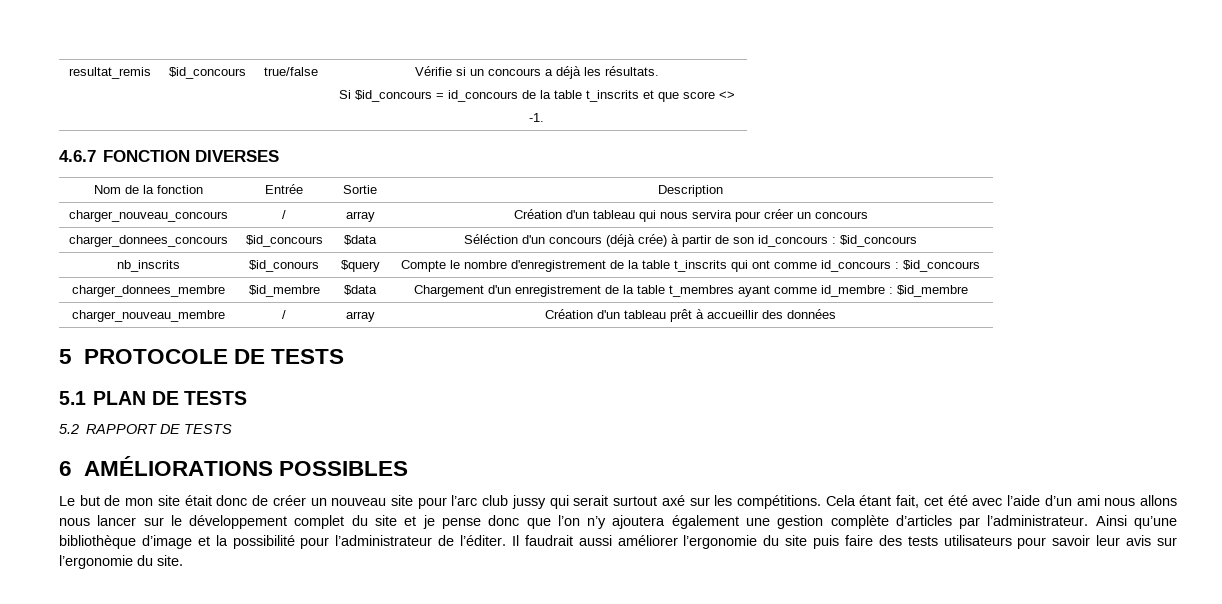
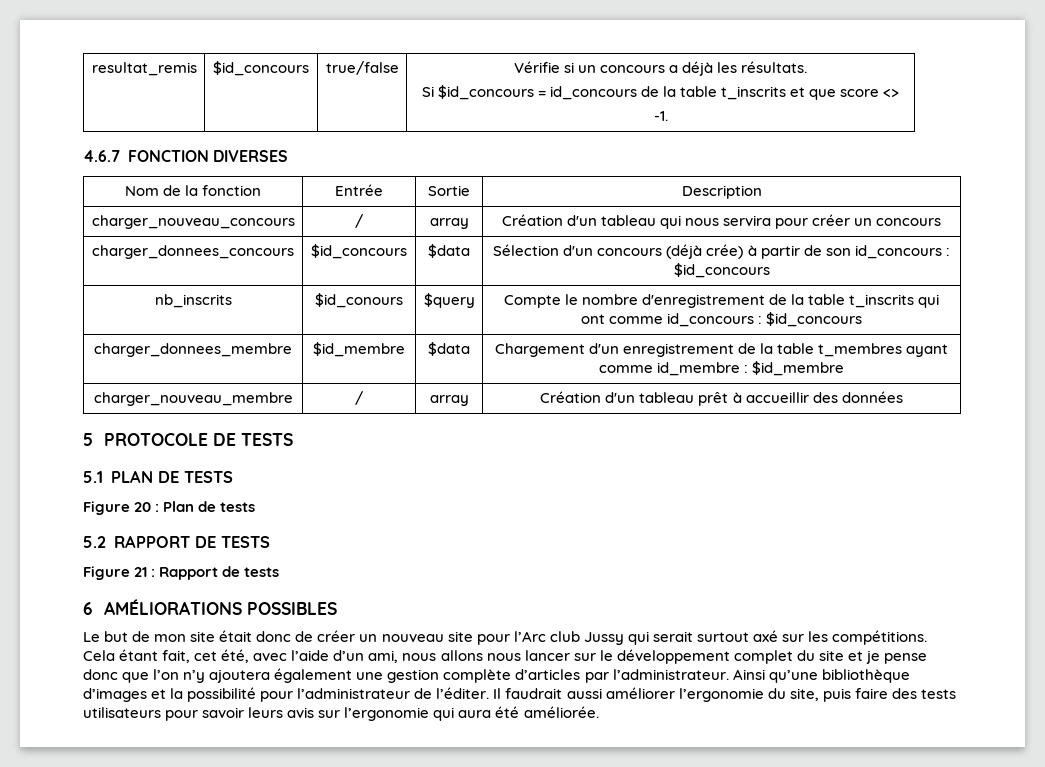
- charger_donnees_concours | $id_concours | $data | Séléction d'un concours (déjà crée) à partir de son id_concours : $id_concours
+ charger_donnees_concours | $id_concours | $data | Sélection d'un concours (déjà crée) à partir de son id_concours : $id_concours
+ Figure 20 : Plan de tests
  5.2 RAPPORT DE TESTS
+ Figure 21 : Rapport de tests
- Le but de mon site était donc de créer un nouveau site pour l’arc club jussy qui serait surtout axé sur les compétitions.
+ Le but de mon site était donc de créer un nouveau site pour l’Arc club Jussy qui serait surtout axé sur les compétitions.
- Cela étant fait, cet été avec l’aide d’un ami nous allons nous lancer sur le développement complet du site et je pense donc que l’on n’y ajoutera également une gestion complète d’articles par l’administrateur.
+ Cela étant fait, cet été, avec l’aide d’un ami, nous allons nous lancer sur le développement complet du site et je pense donc que l’on n’y ajoutera également une gestion complète d’articles par l’administrateur.
- Ainsi qu’une bibliothèque d’image et la possibilité pour l’administrateur de l’éditer.
+ Ainsi qu’une bibliothèque d’images et la possibilité pour l’administrateur de l’éditer.
- Il faudrait aussi améliorer l’ergonomie du site puis faire des tests utilisateurs pour savoir leur avis sur l’ergonomie du site.
+ Il faudrait aussi améliorer l’ergonomie du site, puis faire des tests utilisateurs pour savoir leurs avis sur l’ergonomie qui aura été améliorée.

